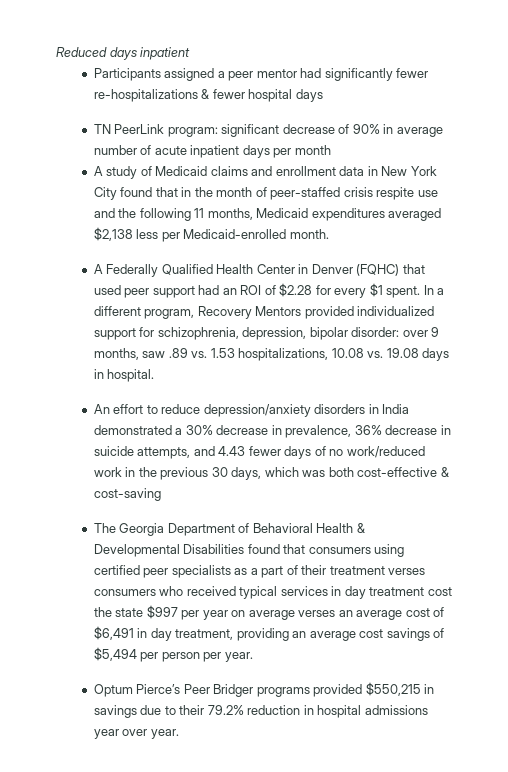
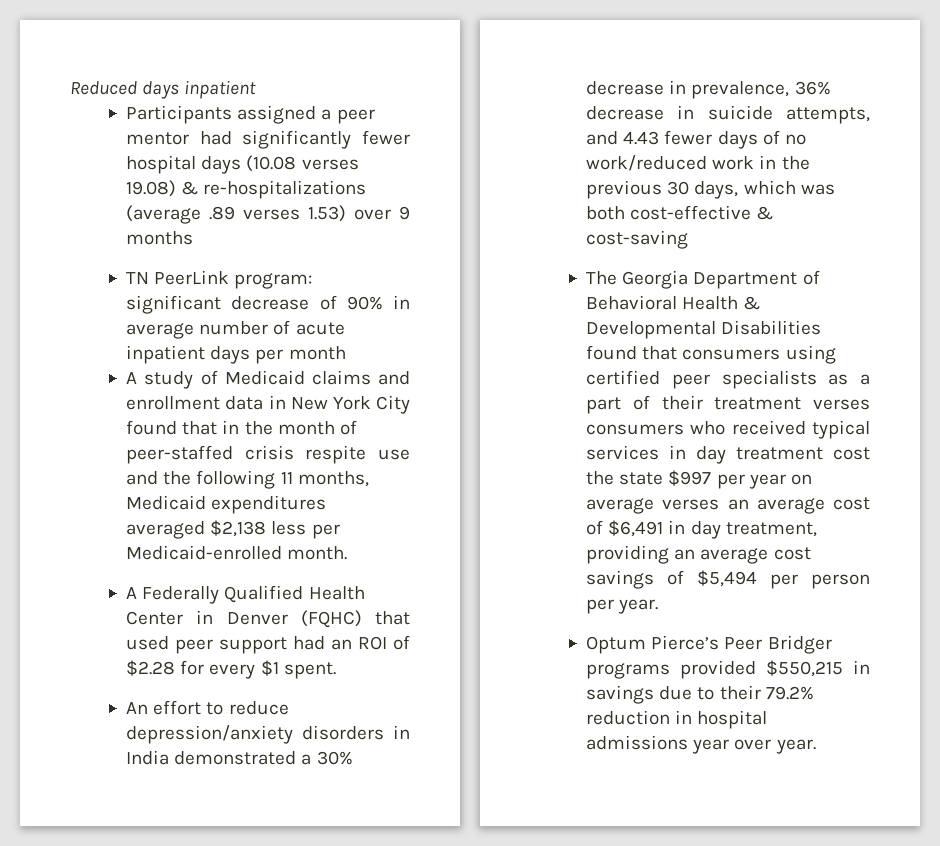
- Participants assigned a peer mentor had significantly fewer re-hospitalizations & fewer hospital days
+ Participants assigned a peer mentor had significantly fewer hospital days (10.08 verses 19.08) & re-hospitalizations (average .89 verses 1.53) over 9 months
- In a different program, Recovery Mentors provided individualized support for schizophrenia, depression, bipolar disorder: over 9 months, saw .89 vs. 1.53 hospitalizations, 10.08 vs. 19.08 days in hospital.

